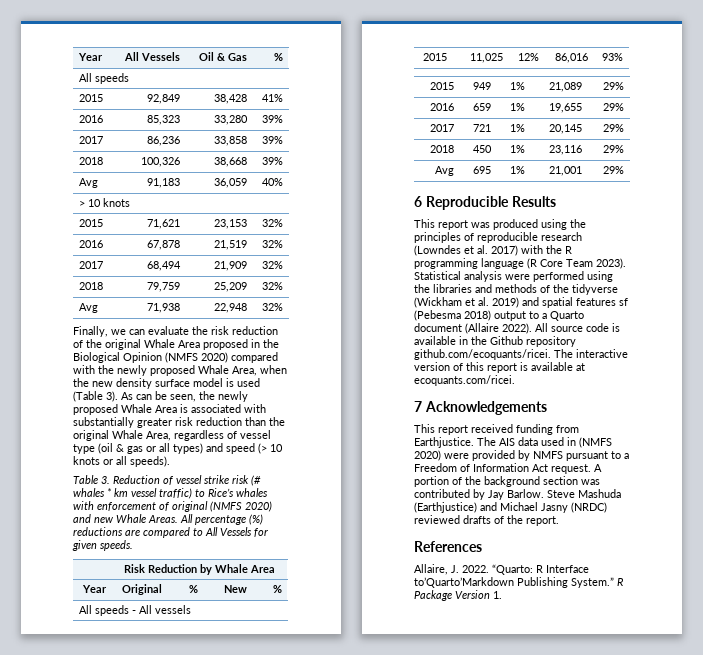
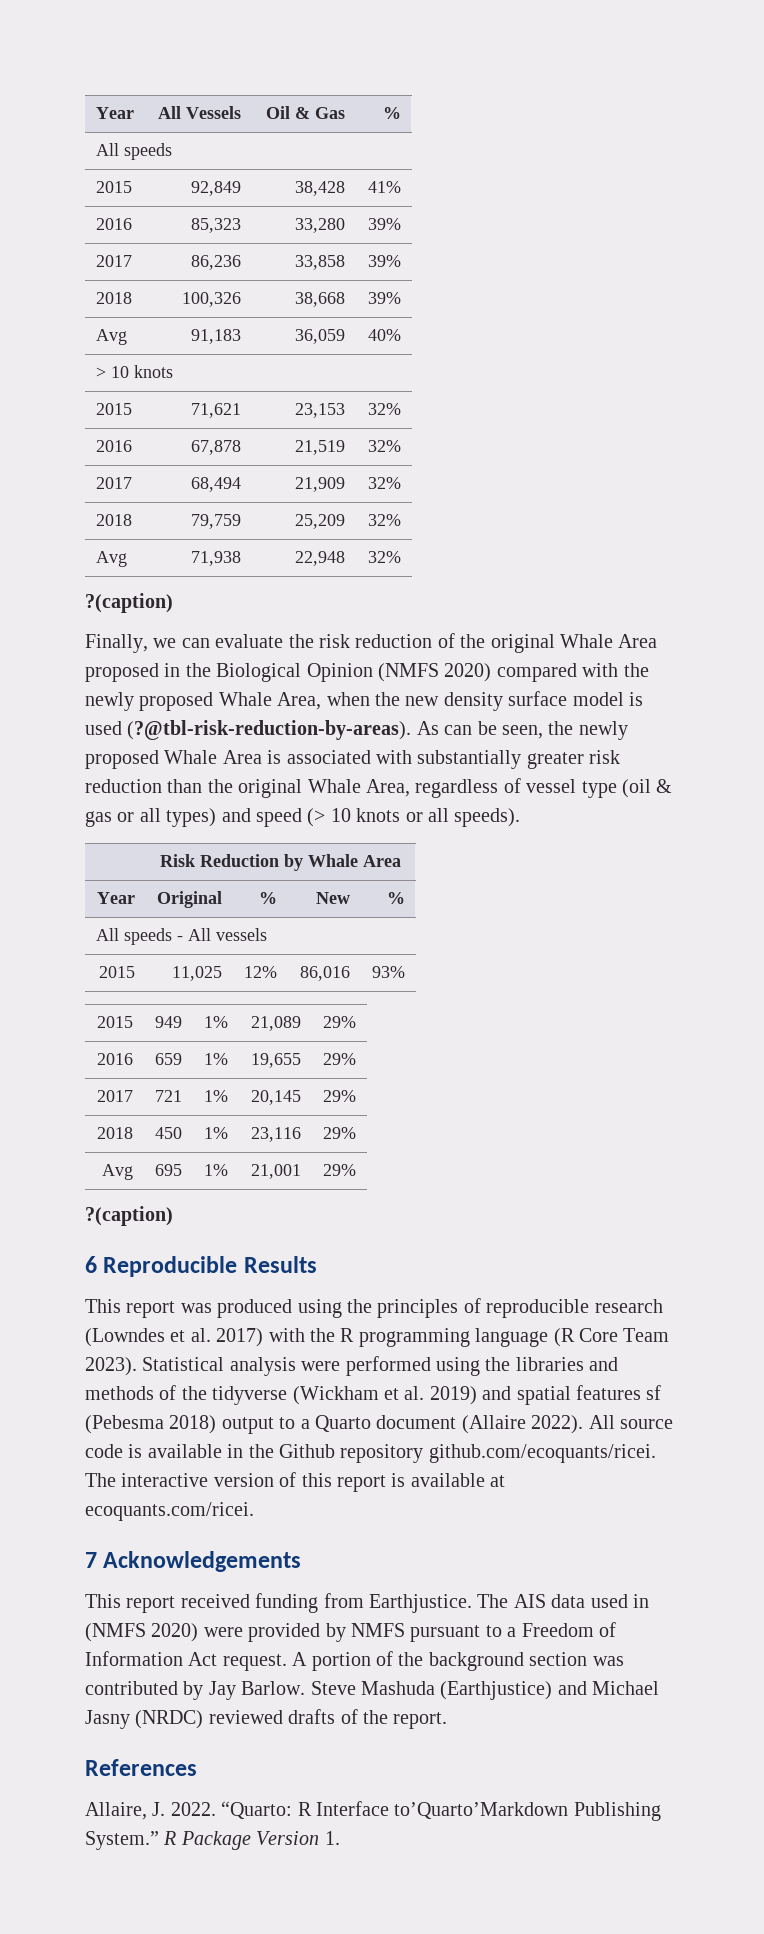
  Avg | 71,938 | 22,948 | 32%
+ ?(caption)
- Finally, we can evaluate the risk reduction of the original Whale Area proposed in the Biological Opinion (NMFS 2020) compared with the newly proposed Whale Area, when the new density surface model is used (Table 3).
+ Finally, we can evaluate the risk reduction of the original Whale Area proposed in the Biological Opinion (NMFS 2020) compared with the newly proposed Whale Area, when the new density surface model is used (?@tbl-risk-reduction-by-areas).
- Table 3. Reduction of vessel strike risk (# whales * km vessel traffic) to Rice’s whales with enforcement of original (NMFS 2020) and new Whale Areas. All percentage (%) reductions are compared to All Vessels for given speeds.
  Avg | 695 | 1% | 21,001 | 29%
+ ?(caption)

